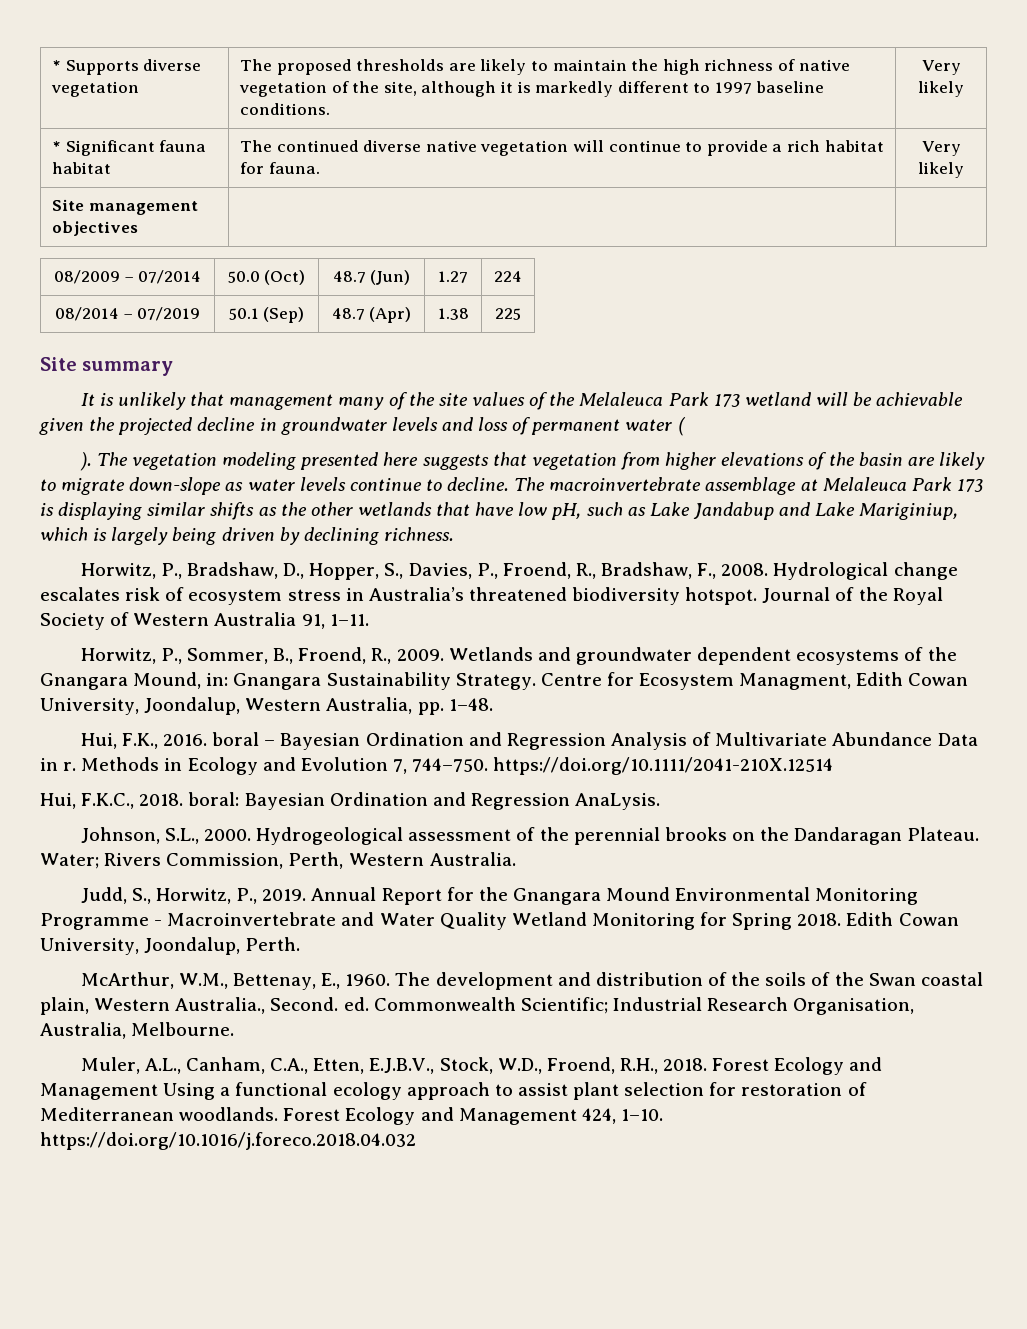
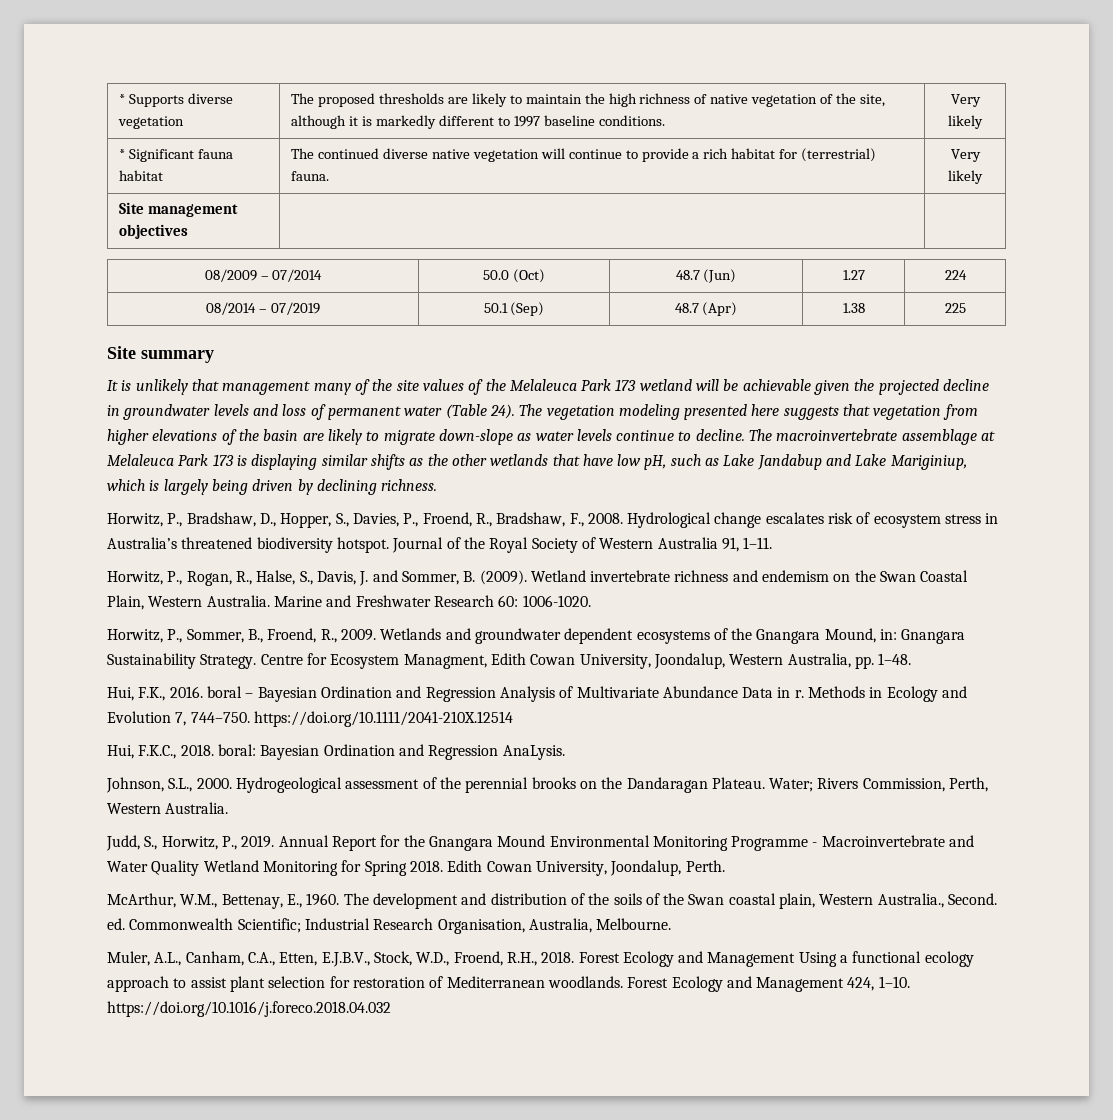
- * Significant fauna habitat | The continued diverse native vegetation will continue to provide a rich habitat for fauna. | Very likely
+ * Significant fauna habitat | The continued diverse native vegetation will continue to provide a rich habitat for (terrestrial) fauna. | Very likely
- It is unlikely that management many of the site values of the Melaleuca Park 173 wetland will be achievable given the projected decline in groundwater levels and loss of permanent water (
- ).
+ It is unlikely that management many of the site values of the Melaleuca Park 173 wetland will be achievable given the projected decline in groundwater levels and loss of permanent water (Table 24).
+ Horwitz, P., Rogan, R., Halse, S., Davis, J. and Sommer, B. (2009). Wetland invertebrate richness and endemism on the Swan Coastal Plain, Western Australia. Marine and Freshwater Research 60: 1006-1020.

